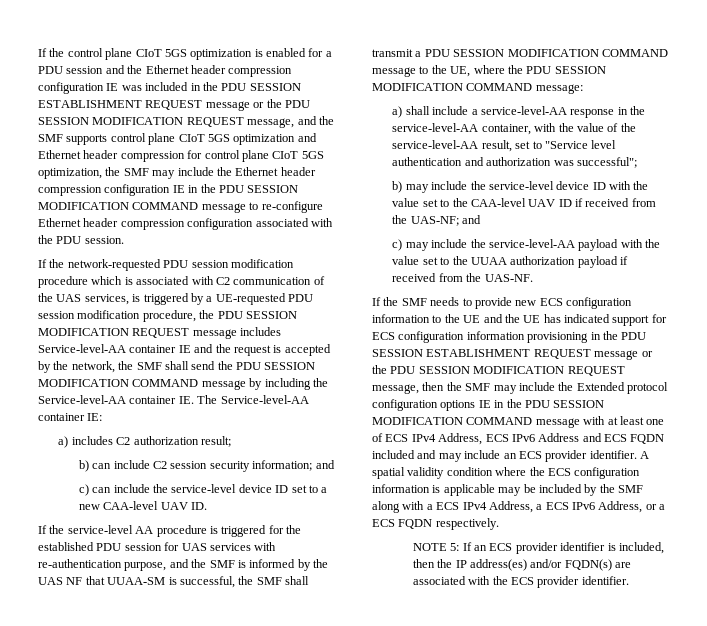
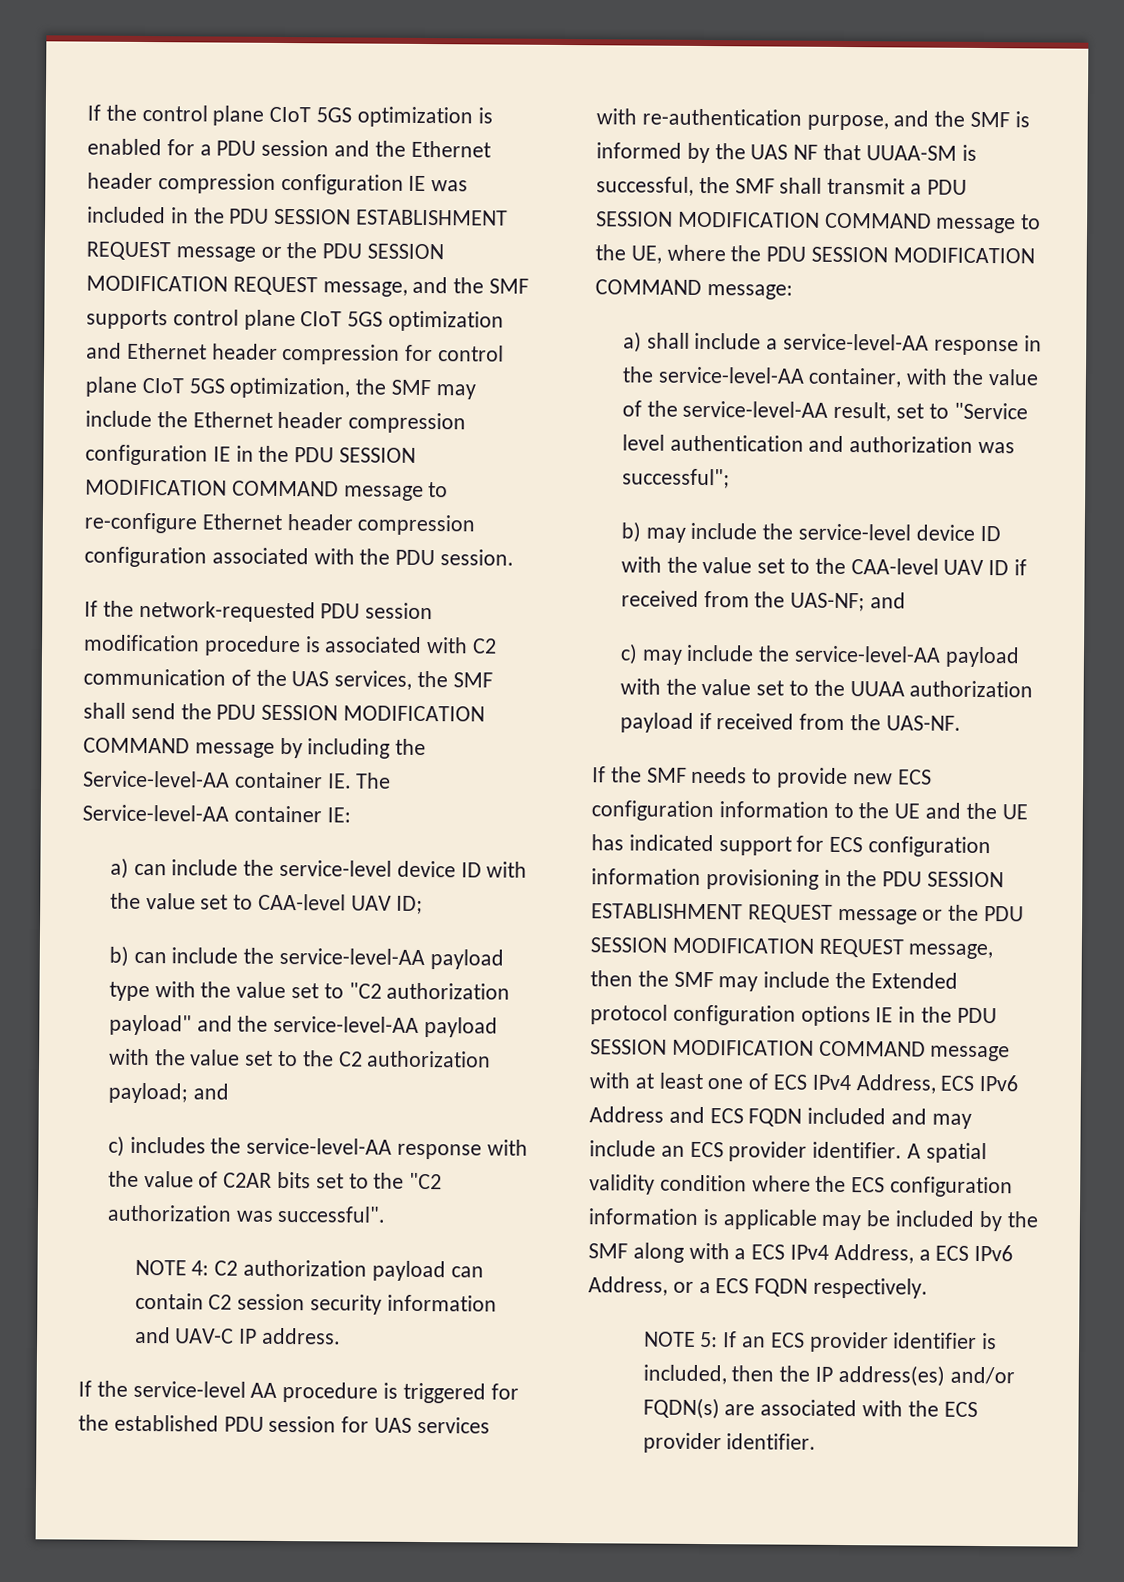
- If the network-requested PDU session modification procedure which is associated with C2 communication of the UAS services, is triggered by a UE-requested PDU session modification procedure, the PDU SESSION MODIFICATION REQUEST message includes Service-level-AA container IE and the request is accepted by the network, the SMF shall send the PDU SESSION MODIFICATION COMMAND message by including the Service-level-AA container IE. The Service-level-AA container IE:
+ If the network-requested PDU session modification procedure is associated with C2 communication of the UAS services, the SMF shall send the PDU SESSION MODIFICATION COMMAND message by including the Service-level-AA container IE. The Service-level-AA container IE:
- a) includes C2 authorization result;
- b) can include C2 session security information; and
- c) can include the service-level device ID set to a new CAA-level UAV ID.
+ a) can include the service-level device ID with the value set to CAA-level UAV ID;
+ b) can include the service-level-AA payload type with the value set to "C2 authorization payload" and the service-level-AA payload with the value set to the C2 authorization payload; and
+ c) includes the service-level-AA response with the value of C2AR bits set to the "C2 authorization was successful".
+ NOTE 4: C2 authorization payload can contain C2 session security information and UAV-C IP address.

